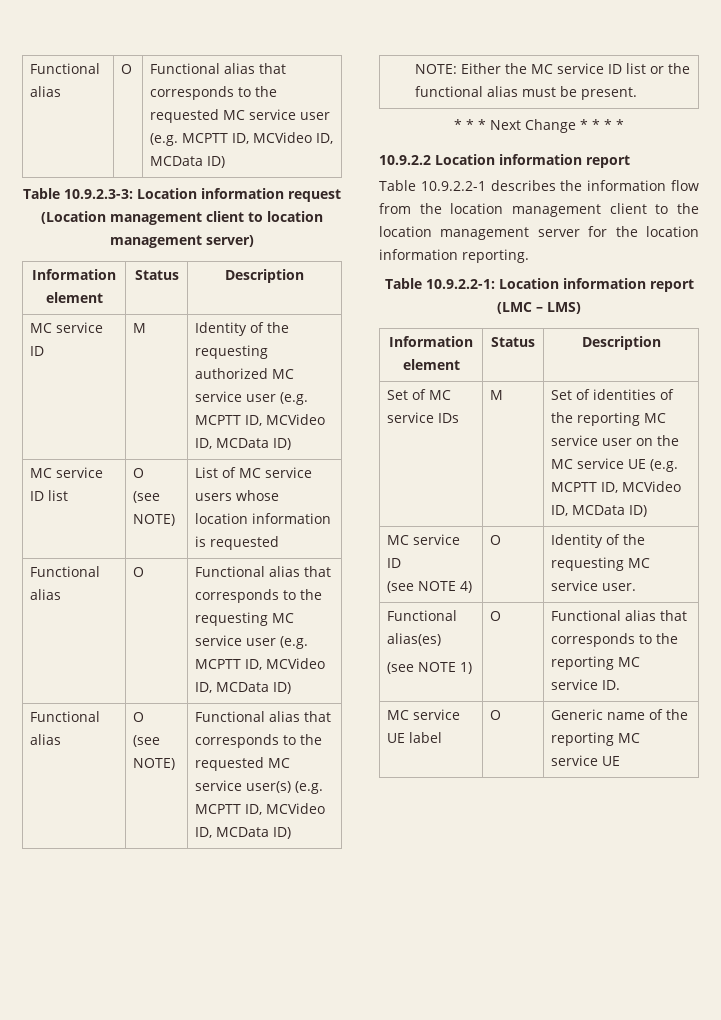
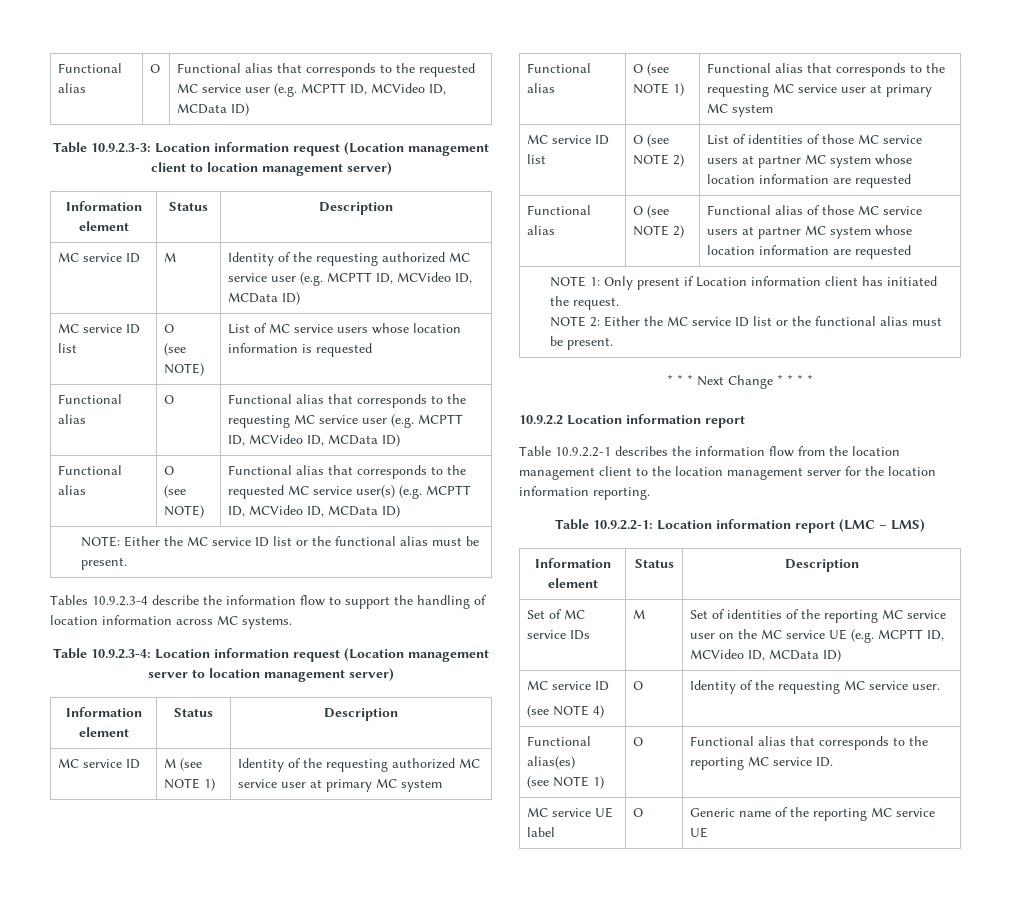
+ Tables 10.9.2.3-4 describe the information flow to support the handling of location information across MC systems.
+ Table 10.9.2.3-4: Location information request (Location management server to location management server)
+ Information element | Status | Description
+ MC service ID | M (see NOTE 1) | Identity of the requesting authorized MC service user at primary MC system
+ Functional alias | O (see NOTE 1) | Functional alias that corresponds to the requesting MC service user at primary MC system
+ MC service ID list | O (see NOTE 2) | List of identities of those MC service users at partner MC system whose location information are requested
+ Functional alias | O (see NOTE 2) | Functional alias of those MC service users at partner MC system whose location information are requested
+ NOTE 1: Only present if Location information client has initiated the request.
+ NOTE 2: Either the MC service ID list or the functional alias must be present.

